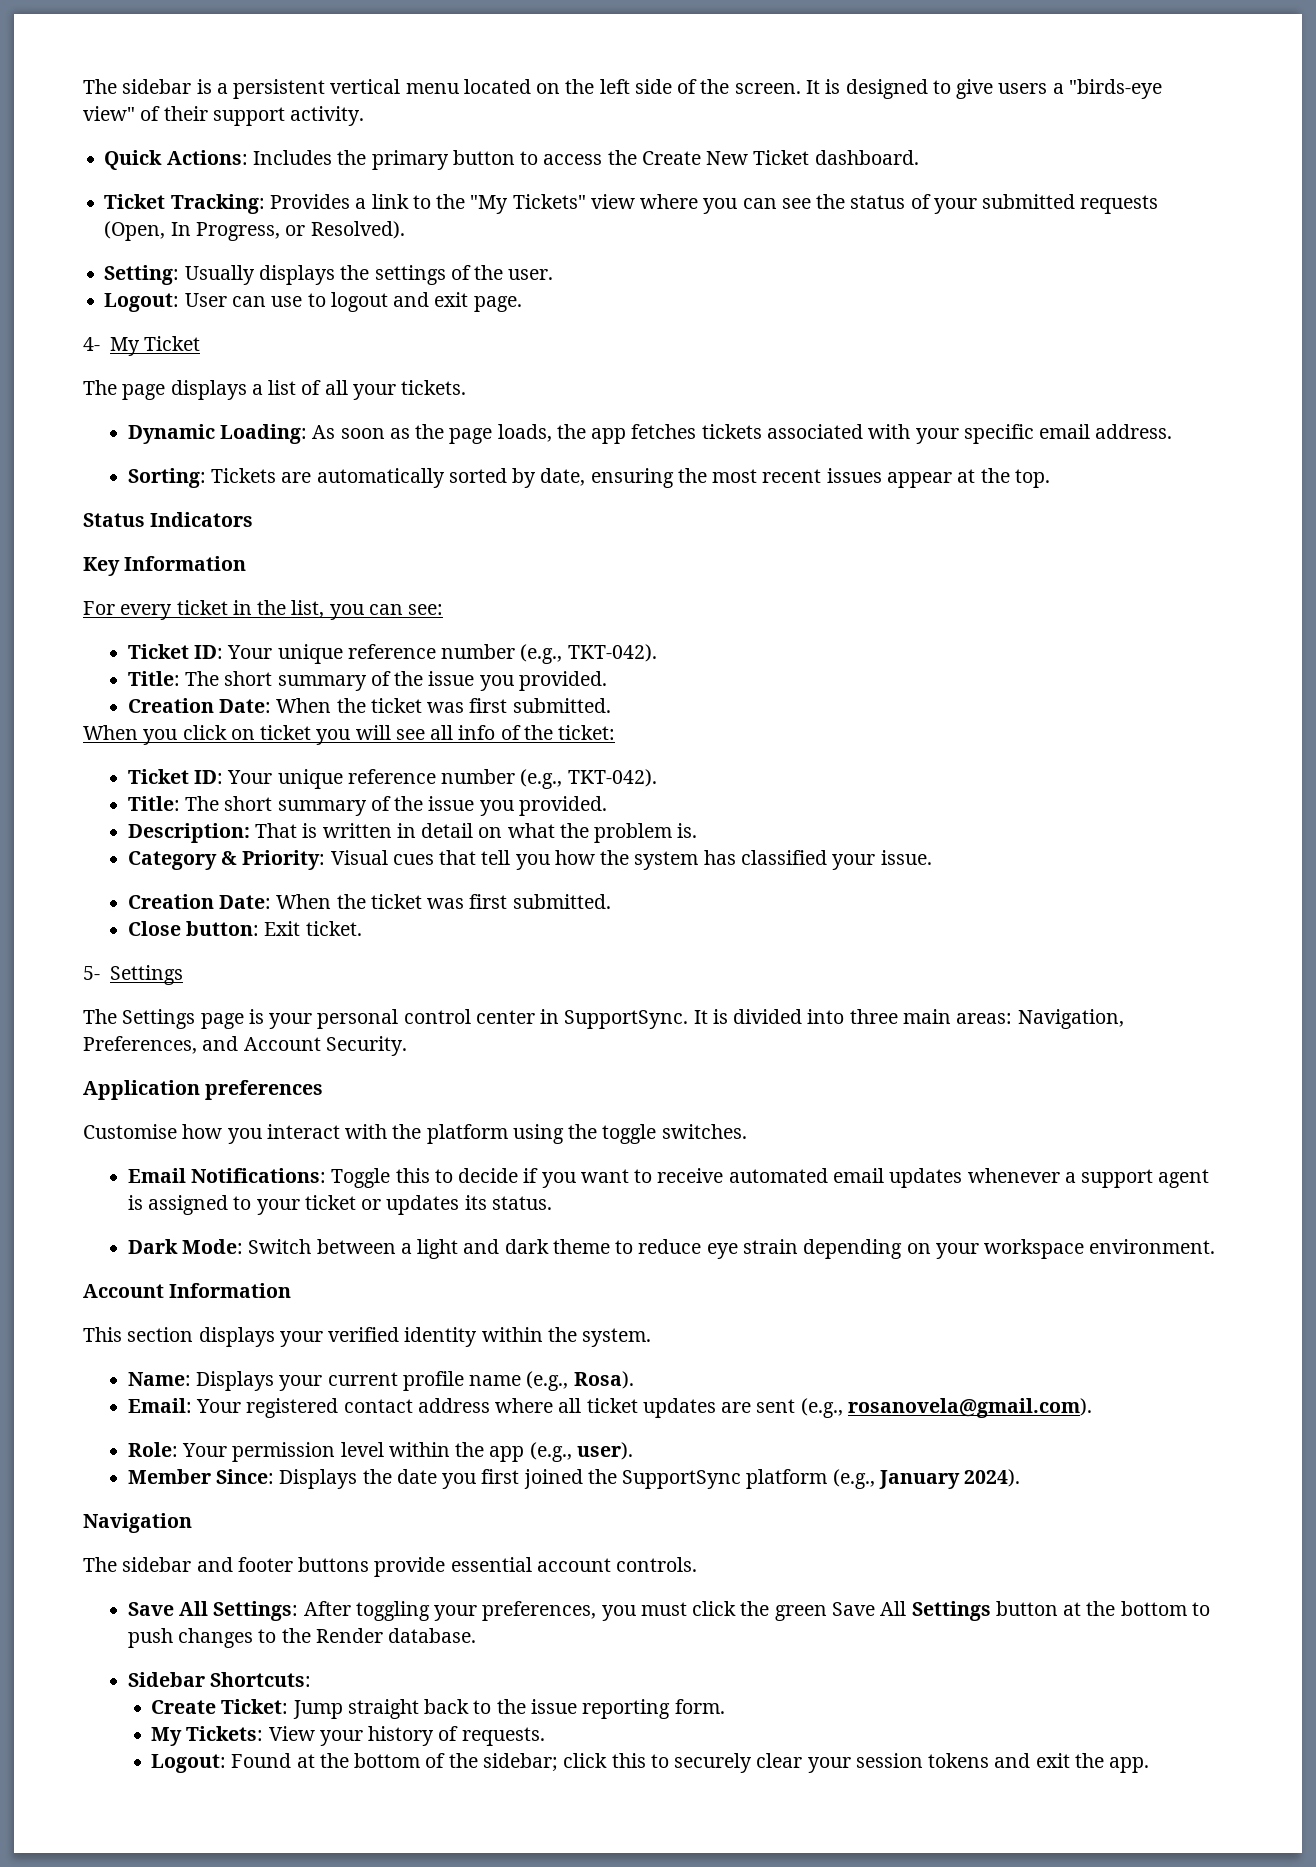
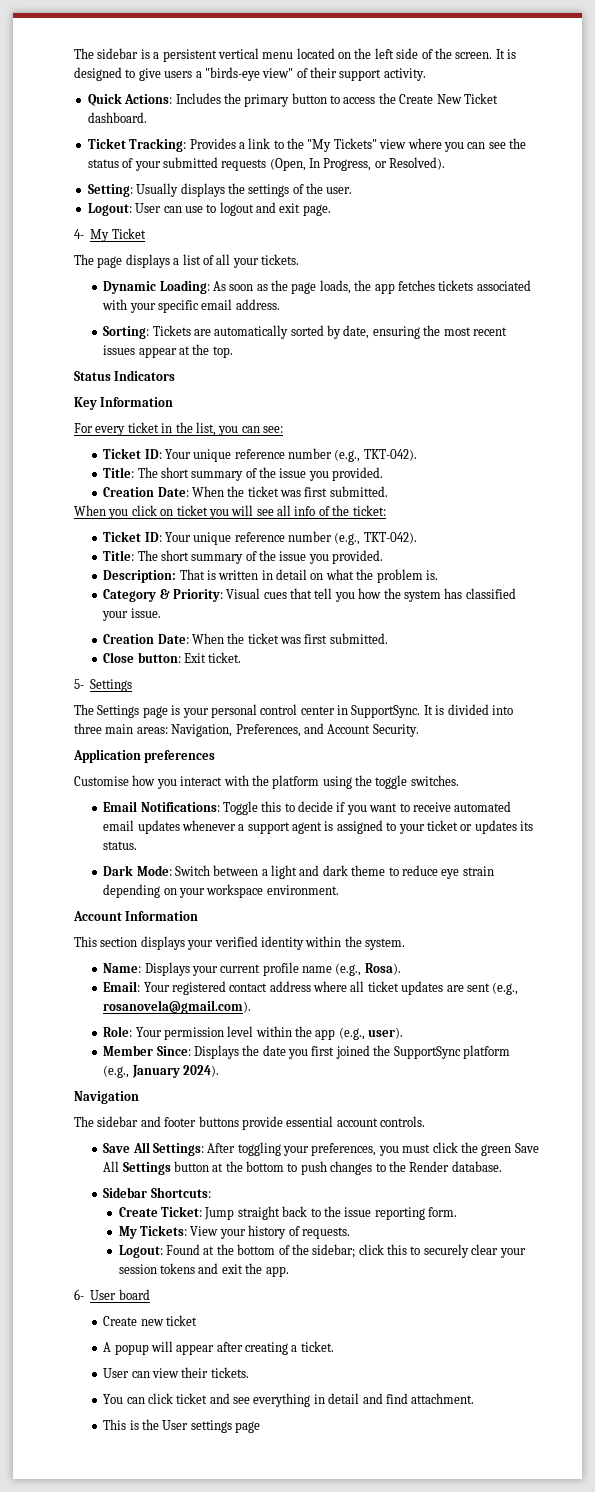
+ 6- User board
+ Create new ticket
+ A popup will appear after creating a ticket.
+ User can view their tickets.
+ You can click ticket and see everything in detail and find attachment.
+ This is the User settings page

